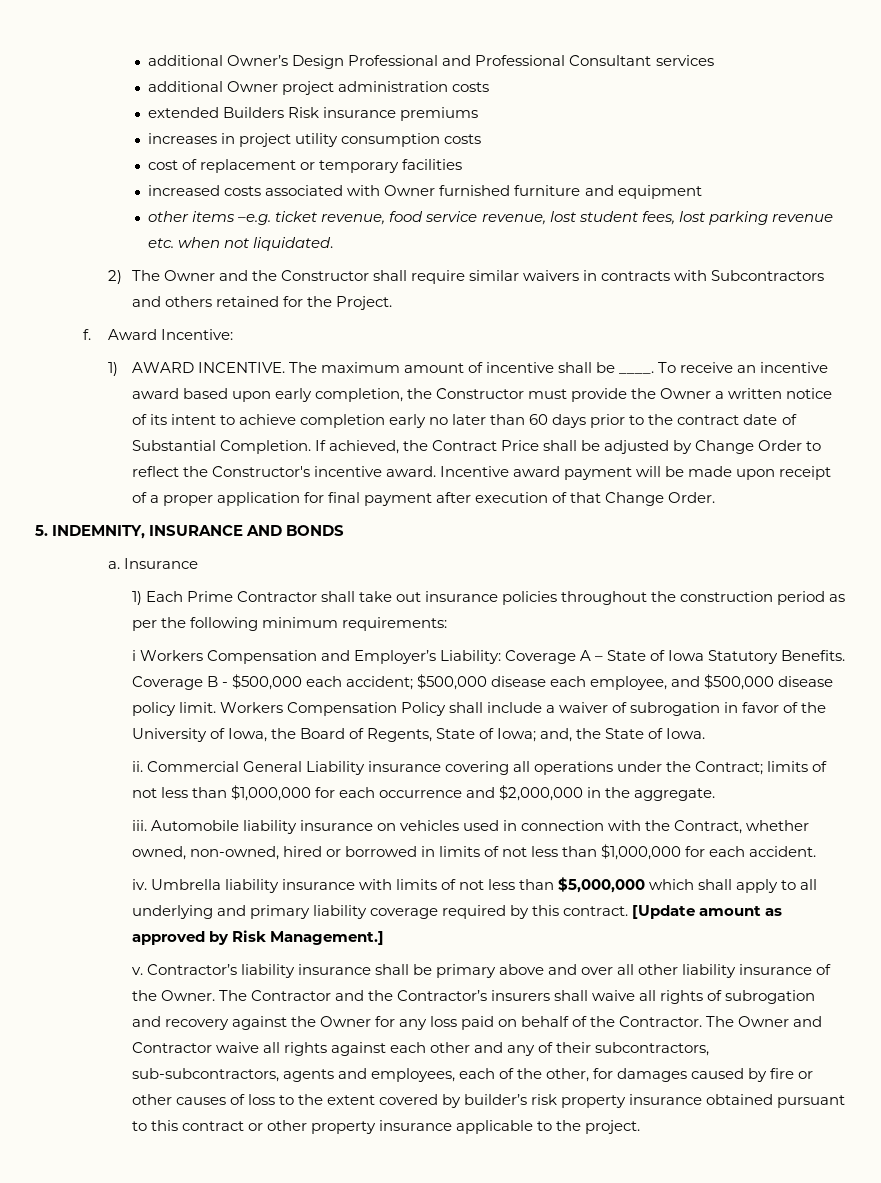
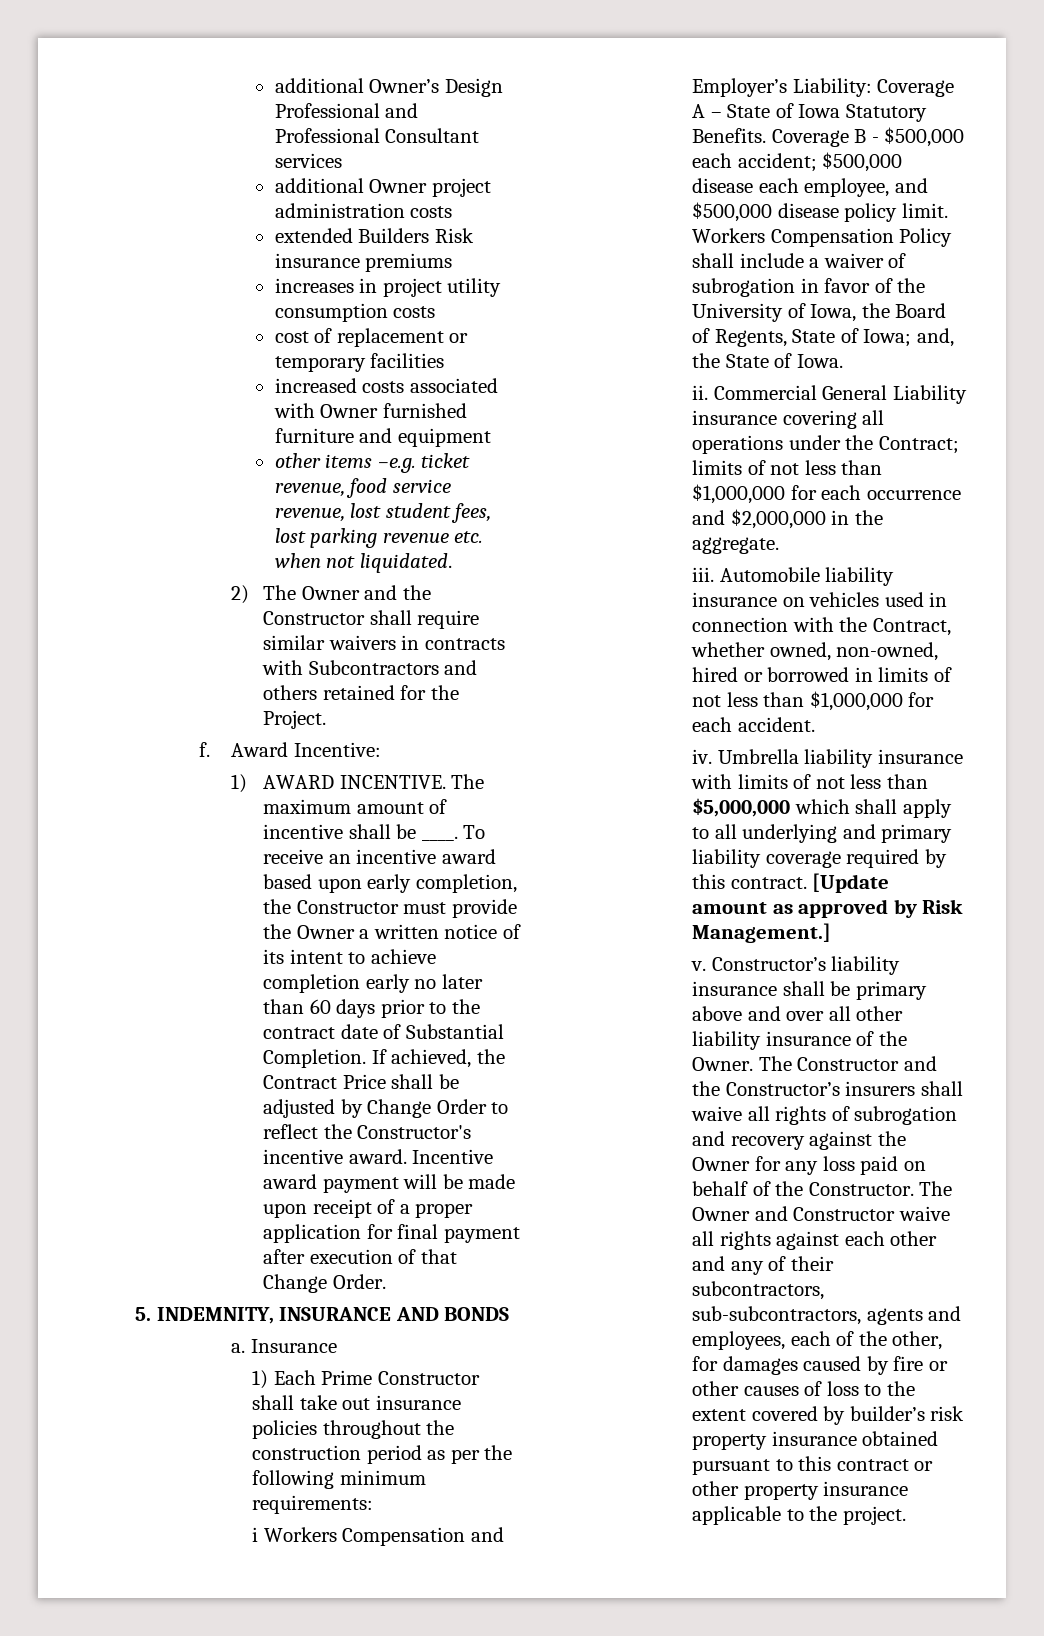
- 1) Each Prime Contractor shall take out insurance policies throughout the construction period as per the following minimum requirements:
+ 1) Each Prime Constructor shall take out insurance policies throughout the construction period as per the following minimum requirements:
- Contractor’s liability insurance shall be primary above and over all other liability insurance of the Owner.
+ Constructor’s liability insurance shall be primary above and over all other liability insurance of the Owner.
- The Contractor and the Contractor’s insurers shall waive all rights of subrogation and recovery against the Owner for any loss paid on behalf of the Contractor. The Owner and Contractor waive all rights against each other and any of their subcontractors, sub-subcontractors, agents and employees, each of the other, for damages caused by fire or other causes of loss to the extent covered by builder’s risk property insurance obtained pursuant to this contract or other property insurance applicable to the project.
+ The Constructor and the Constructor’s insurers shall waive all rights of subrogation and recovery against the Owner for any loss paid on behalf of the Constructor. The Owner and Constructor waive all rights against each other and any of their subcontractors, sub-subcontractors, agents and employees, each of the other, for damages caused by fire or other causes of loss to the extent covered by builder’s risk property insurance obtained pursuant to this contract or other property insurance applicable to the project.

